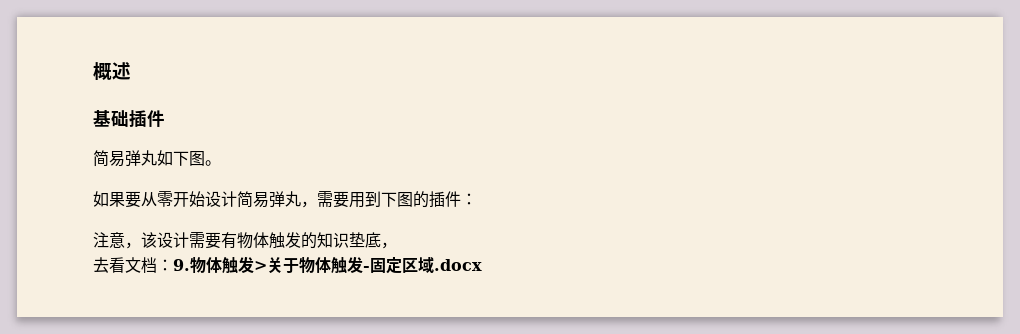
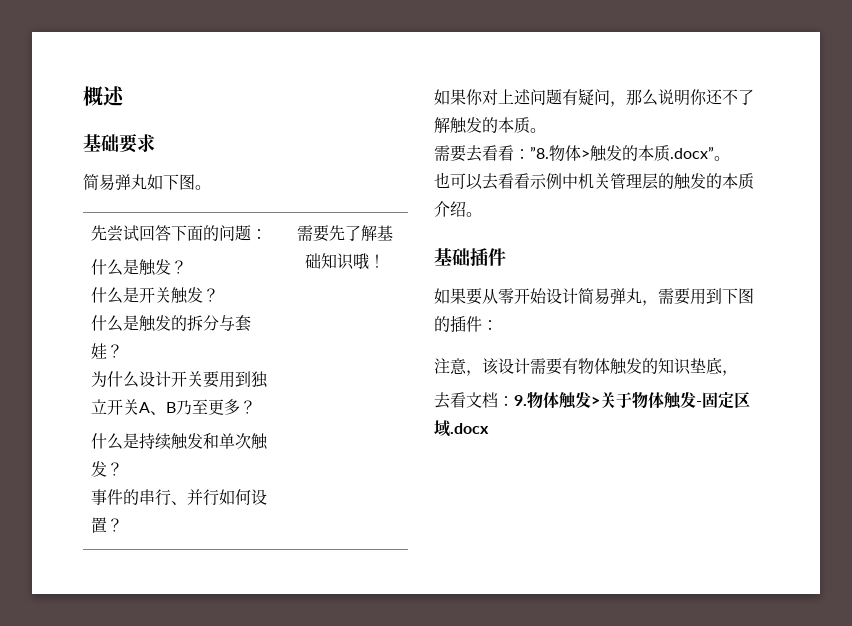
- 基础插件
+ 基础要求
+ 先尝试回答下面的问题：
+ 什么是触发？
+ 什么是开关触发？
+ 什么是触发的拆分与套娃？
+ 为什么设计开关要用到独立开关A、B乃至更多？
+ 什么是持续触发和单次触发？
+ 事件的串行、并行如何设置？ | 需要先了解基础知识哦！
+ 如果你对上述问题有疑问，那么说明你还不了解触发的本质。
+ 需要去看看：”8.物体>触发的本质.docx”。
+ 也可以去看看示例中机关管理层的触发的本质介绍。
+ 基础插件

